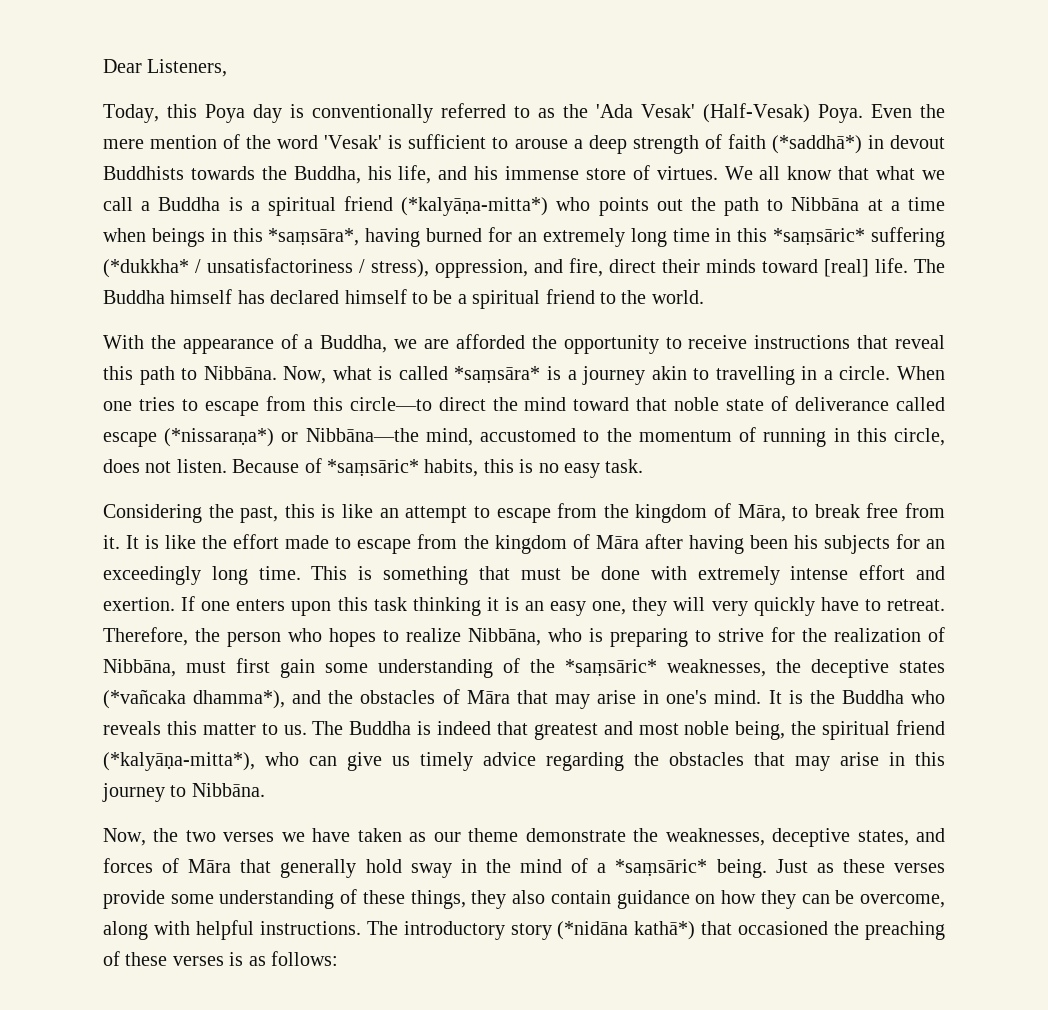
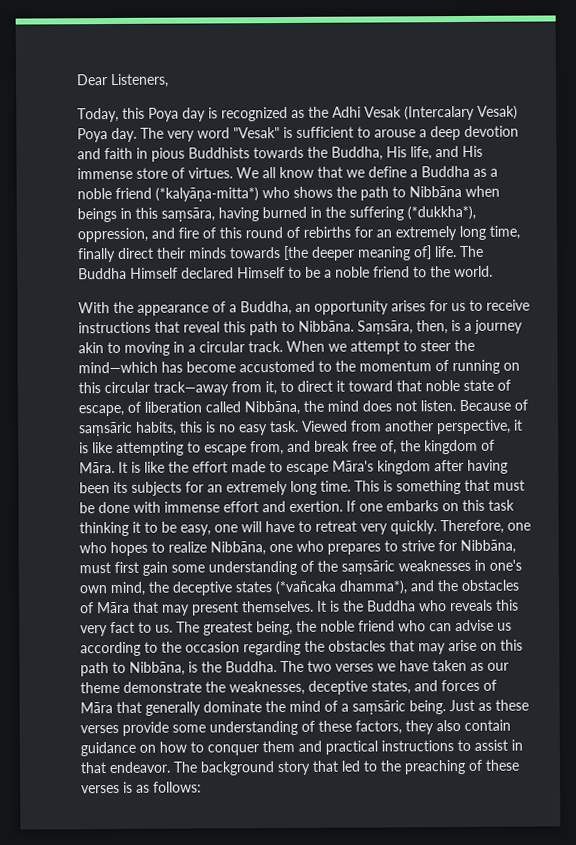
- Today, this Poya day is conventionally referred to as the 'Ada Vesak' (Half-Vesak) Poya. Even the mere mention of the word 'Vesak' is sufficient to arouse a deep strength of faith (*saddhā*) in devout Buddhists towards the Buddha, his life, and his immense store of virtues.
+ Today, this Poya day is recognized as the Adhi Vesak (Intercalary Vesak) Poya day. The very word "Vesak" is sufficient to arouse a deep devotion and faith in pious Buddhists towards the Buddha, His life, and His immense store of virtues.
- We all know that what we call a Buddha is a spiritual friend (*kalyāṇa-mitta*) who points out the path to Nibbāna at a time when beings in this *saṃsāra*, having burned for an extremely long time in this *saṃsāric* suffering (*dukkha* / unsatisfactoriness / stress), oppression, and fire, direct their minds toward [real] life. The Buddha himself has declared himself to be a spiritual friend to the world.
+ We all know that we define a Buddha as a noble friend (*kalyāṇa-mitta*) who shows the path to Nibbāna when beings in this saṃsāra, having burned in the suffering (*dukkha*), oppression, and fire of this round of rebirths for an extremely long time, finally direct their minds towards [the deeper meaning of] life. The Buddha Himself declared Himself to be a noble friend to the world.
- With the appearance of a Buddha, we are afforded the opportunity to receive instructions that reveal this path to Nibbāna.
+ With the appearance of a Buddha, an opportunity arises for us to receive instructions that reveal this path to Nibbāna.
- Now, what is called *saṃsāra* is a journey akin to travelling in a circle. When one tries to escape from this circle—to direct the mind toward that noble state of deliverance called escape (*nissaraṇa*) or Nibbāna—the mind, accustomed to the momentum of running in this circle, does not listen.
+ Saṃsāra, then, is a journey akin to moving in a circular track. When we attempt to steer the mind—which has become accustomed to the momentum of running on this circular track—away from it, to direct it toward that noble state of escape, of liberation called Nibbāna, the mind does not listen.
- Because of *saṃsāric* habits, this is no easy task.
- Considering the past, this is like an attempt to escape from the kingdom of Māra, to break free from it.
+ Because of saṃsāric habits, this is no easy task. Viewed from another perspective, it is like attempting to escape from, and break free of, the kingdom of Māra.
- It is like the effort made to escape from the kingdom of Māra after having been his subjects for an exceedingly long time.
+ It is like the effort made to escape Māra's kingdom after having been its subjects for an extremely long time.
- This is something that must be done with extremely intense effort and exertion.
+ This is something that must be done with immense effort and exertion.
- If one enters upon this task thinking it is an easy one, they will very quickly have to retreat. Therefore, the person who hopes to realize Nibbāna, who is preparing to strive for the realization of Nibbāna, must first gain some understanding of the *saṃsāric* weaknesses, the deceptive states (*vañcaka dhamma*), and the obstacles of Māra that may arise in one's mind.
+ If one embarks on this task thinking it to be easy, one will have to retreat very quickly. Therefore, one who hopes to realize Nibbāna, one who prepares to strive for Nibbāna, must first gain some understanding of the saṃsāric weaknesses in one's own mind, the deceptive states (*vañcaka dhamma*), and the obstacles of Māra that may present themselves.
- It is the Buddha who reveals this matter to us.
+ It is the Buddha who reveals this very fact to us.
- The Buddha is indeed that greatest and most noble being, the spiritual friend (*kalyāṇa-mitta*), who can give us timely advice regarding the obstacles that may arise in this journey to Nibbāna.
- Now, the two verses we have taken as our theme demonstrate the weaknesses, deceptive states, and forces of Māra that generally hold sway in the mind of a *saṃsāric* being.
+ The greatest being, the noble friend who can advise us according to the occasion regarding the obstacles that may arise on this path to Nibbāna, is the Buddha. The two verses we have taken as our theme demonstrate the weaknesses, deceptive states, and forces of Māra that generally dominate the mind of a saṃsāric being.
- Just as these verses provide some understanding of these things, they also contain guidance on how they can be overcome, along with helpful instructions. The introductory story (*nidāna kathā*) that occasioned the preaching of these verses is as follows:
+ Just as these verses provide some understanding of these factors, they also contain guidance on how to conquer them and practical instructions to assist in that endeavor. The background story that led to the preaching of these verses is as follows:

